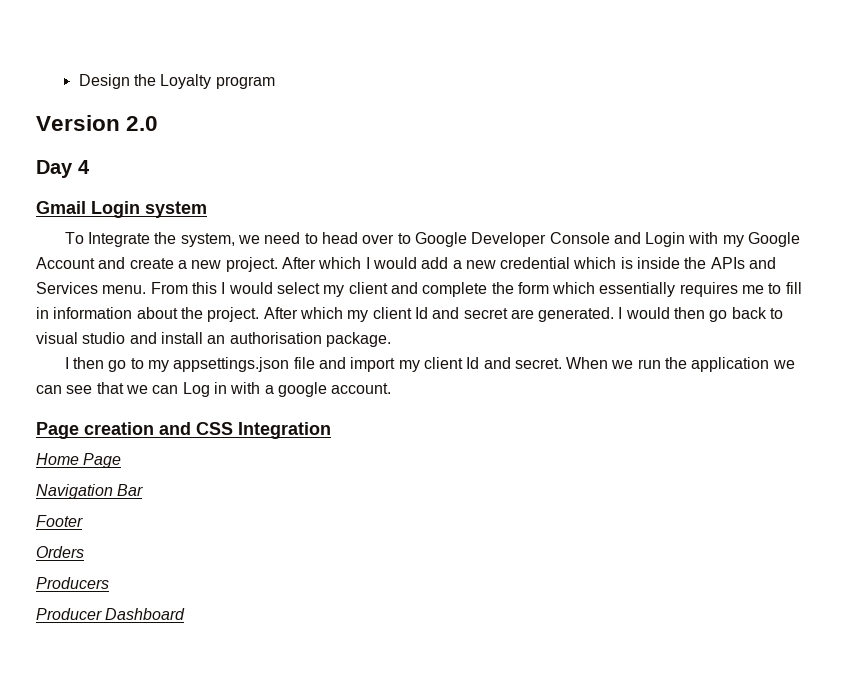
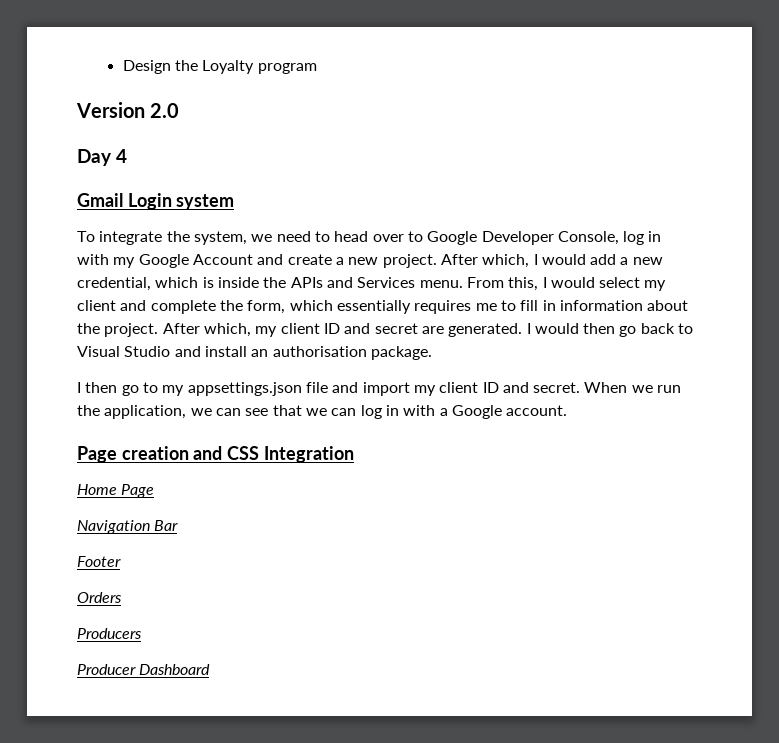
- To Integrate the system, we need to head over to Google Developer Console and Login with my Google Account and create a new project.
+ To integrate the system, we need to head over to Google Developer Console, log in with my Google Account and create a new project.
- After which I would add a new credential which is inside the APIs and Services menu.
+ After which, I would add a new credential, which is inside the APIs and Services menu.
- From this I would select my client and complete the form which essentially requires me to fill in information about the project.
+ From this, I would select my client and complete the form, which essentially requires me to fill in information about the project.
- After which my client Id and secret are generated.
+ After which, my client ID and secret are generated.
- I would then go back to visual studio and install an authorisation package.
+ I would then go back to Visual Studio and install an authorisation package.
- I then go to my appsettings.json file and import my client Id and secret.
+ I then go to my appsettings.json file and import my client ID and secret.
- When we run the application we can see that we can Log in with a google account.
+ When we run the application, we can see that we can log in with a Google account.

